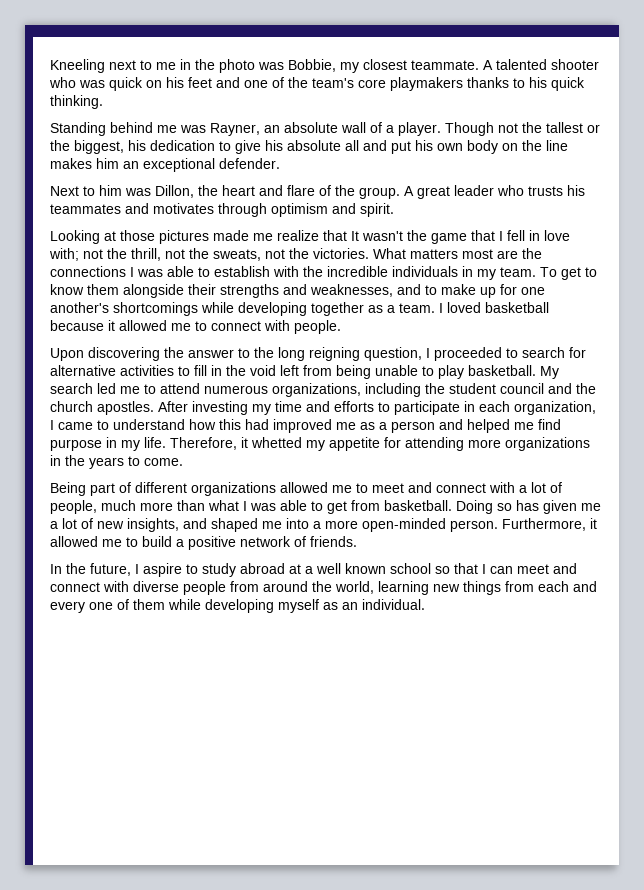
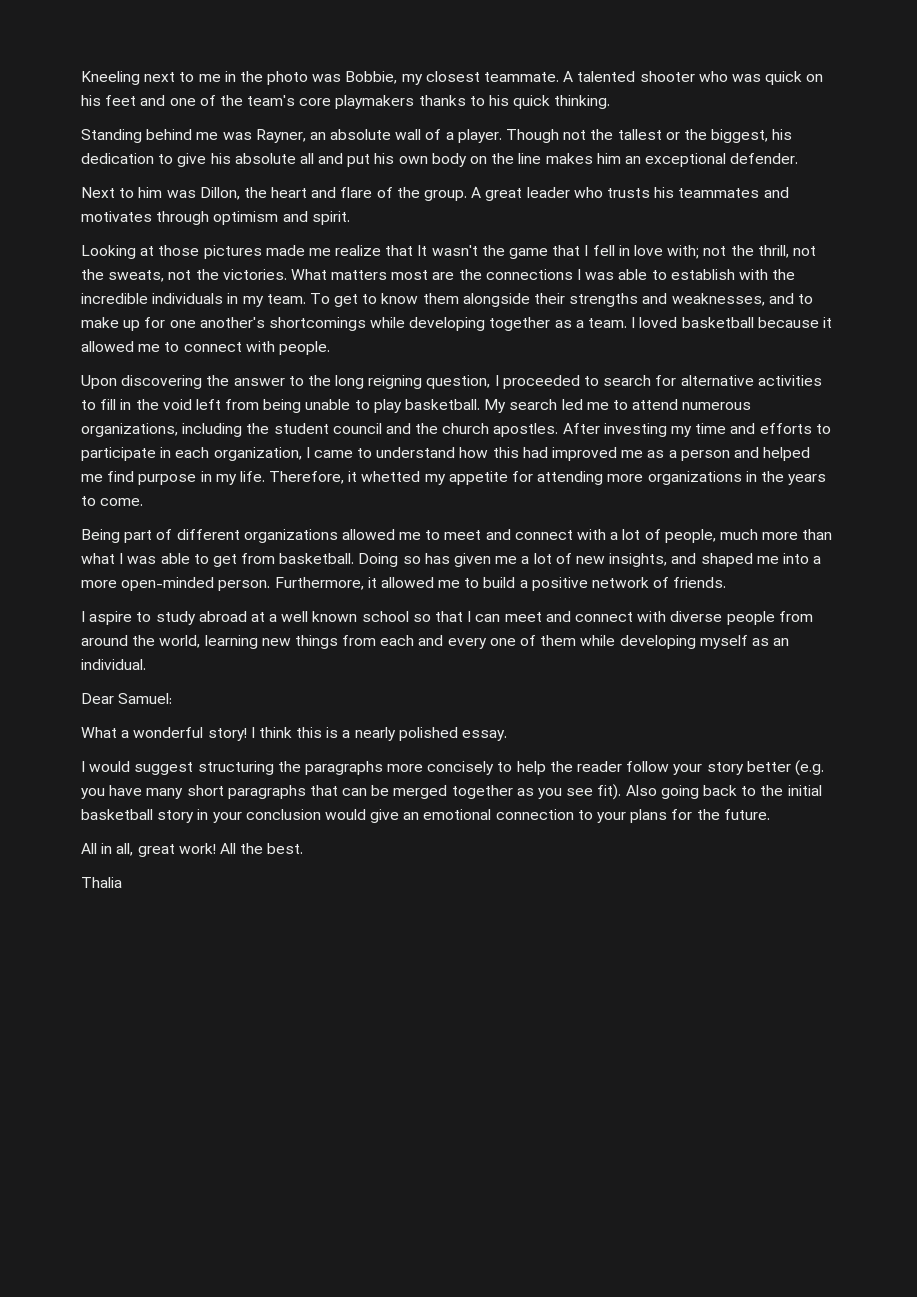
- In the future, I aspire to study abroad at a well known school so that I can meet and connect with diverse people from around the world, learning new things from each and every one of them while developing myself as an individual.
+ I aspire to study abroad at a well known school so that I can meet and connect with diverse people from around the world, learning new things from each and every one of them while developing myself as an individual.
+ Dear Samuel:
+ What a wonderful story! I think this is a nearly polished essay.
+ I would suggest structuring the paragraphs more concisely to help the reader follow your story better (e.g. you have many short paragraphs that can be merged together as you see fit). Also going back to the initial basketball story in your conclusion would give an emotional connection to your plans for the future.
+ All in all, great work! All the best.
+ Thalia

